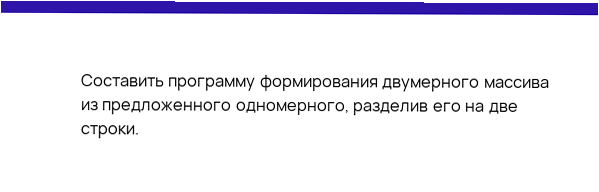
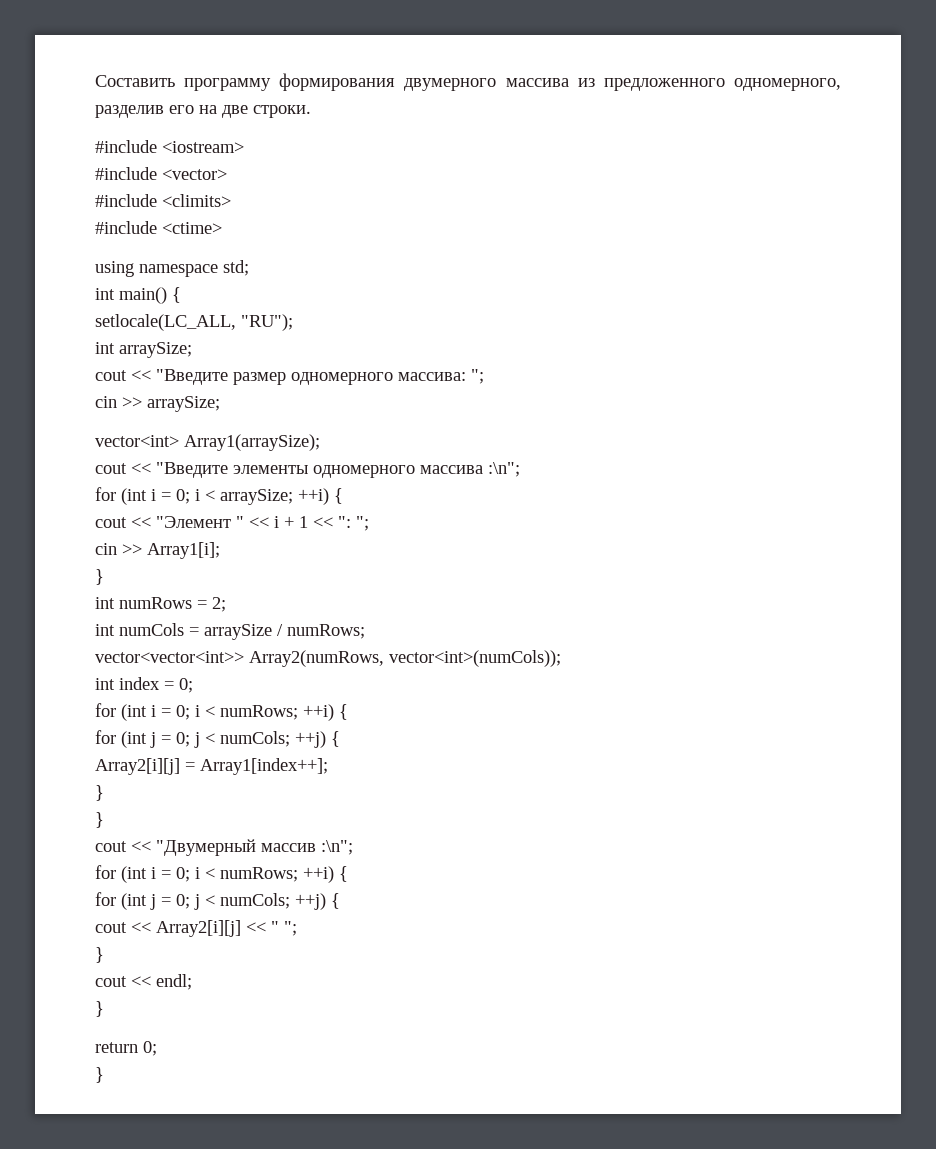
+ #include <iostream>
+ #include <vector>
+ #include <climits>
+ #include <ctime>
+ using namespace std;
+ int main() {
+ setlocale(LC_ALL, "RU");
+ int arraySize;
+ cout << "Введите размер одномерного массива: ";
+ cin >> arraySize;
+ vector<int> Array1(arraySize);
+ cout << "Введите элементы одномерного массива :\n";
+ for (int i = 0; i < arraySize; ++i) {
+ cout << "Элемент " << i + 1 << ": ";
+ cin >> Array1[i];
+ }
+ int numRows = 2;
+ int numCols = arraySize / numRows;
+ vector<vector<int>> Array2(numRows, vector<int>(numCols));
+ int index = 0;
+ for (int i = 0; i < numRows; ++i) {
+ for (int j = 0; j < numCols; ++j) {
+ Array2[i][j] = Array1[index++];
+ }
+ }
+ cout << "Двумерный массив :\n";
+ for (int i = 0; i < numRows; ++i) {
+ for (int j = 0; j < numCols; ++j) {
+ cout << Array2[i][j] << " ";
+ }
+ cout << endl;
+ }
+ return 0;
+ }

